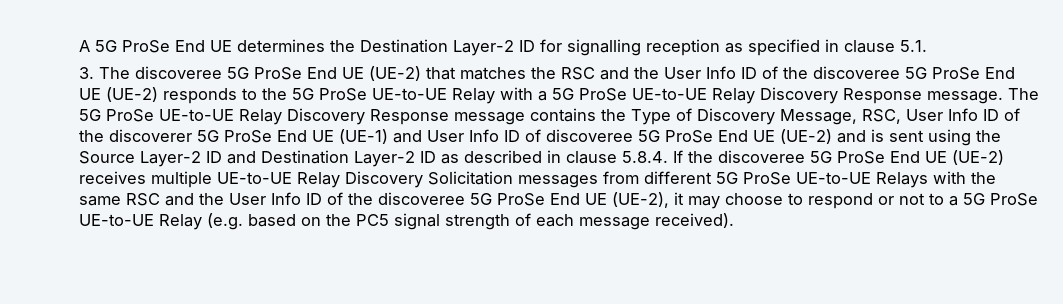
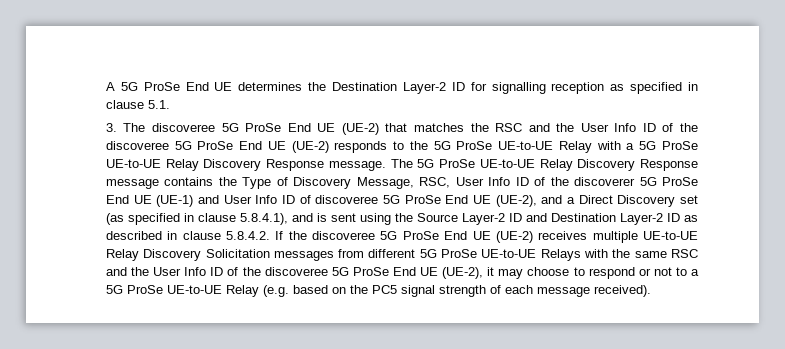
- The 5G ProSe UE-to-UE Relay Discovery Response message contains the Type of Discovery Message, RSC, User Info ID of the discoverer 5G ProSe End UE (UE-1) and User Info ID of discoveree 5G ProSe End UE (UE-2) and is sent using the Source Layer-2 ID and Destination Layer-2 ID as described in clause 5.8.4. If the discoveree 5G ProSe End UE (UE-2) receives multiple UE-to-UE Relay Discovery Solicitation messages from different 5G ProSe UE-to-UE Relays with the same RSC and the User Info ID of the discoveree 5G ProSe End UE (UE-2), it may choose to respond or not to a 5G ProSe UE-to-UE Relay (e.g. based on the PC5 signal strength of each message received).
+ The 5G ProSe UE-to-UE Relay Discovery Response message contains the Type of Discovery Message, RSC, User Info ID of the discoverer 5G ProSe End UE (UE-1) and User Info ID of discoveree 5G ProSe End UE (UE-2), and a Direct Discovery set (as specified in clause 5.8.4.1), and is sent using the Source Layer-2 ID and Destination Layer-2 ID as described in clause 5.8.4.2. If the discoveree 5G ProSe End UE (UE-2) receives multiple UE-to-UE Relay Discovery Solicitation messages from different 5G ProSe UE-to-UE Relays with the same RSC and the User Info ID of the discoveree 5G ProSe End UE (UE-2), it may choose to respond or not to a 5G ProSe UE-to-UE Relay (e.g. based on the PC5 signal strength of each message received).

